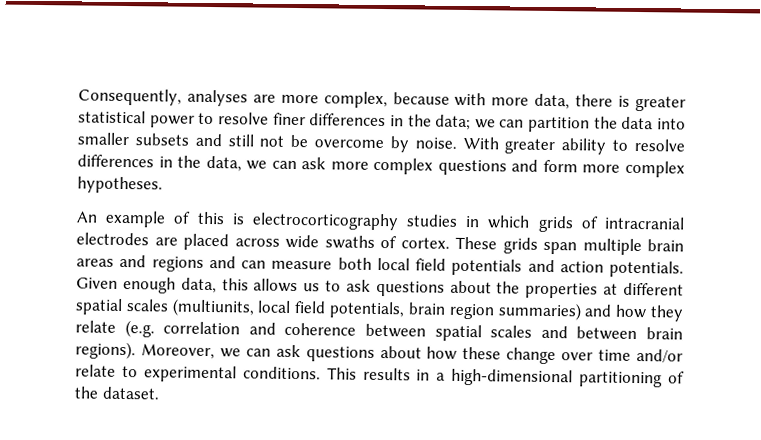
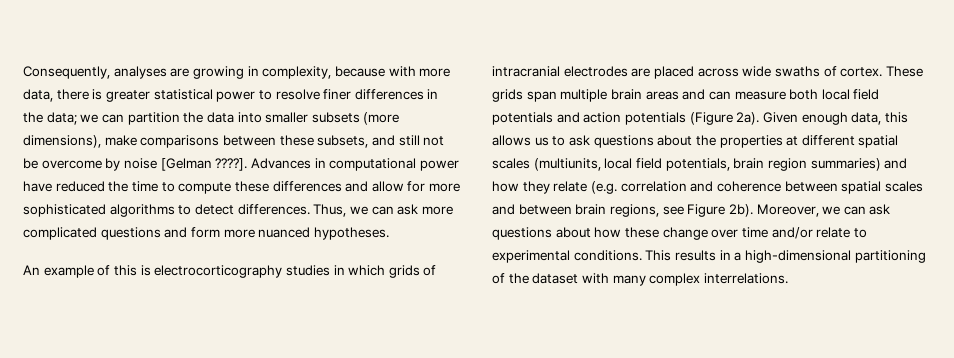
- Consequently, analyses are more complex, because with more data, there is greater statistical power to resolve finer differences in the data; we can partition the data into smaller subsets and still not be overcome by noise. With greater ability to resolve differences in the data, we can ask more complex questions and form more complex hypotheses.
+ Consequently, analyses are growing in complexity, because with more data, there is greater statistical power to resolve finer differences in the data; we can partition the data into smaller subsets (more dimensions), make comparisons between these subsets, and still not be overcome by noise [Gelman ????]. Advances in computational power have reduced the time to compute these differences and allow for more sophisticated algorithms to detect differences. Thus, we can ask more complicated questions and form more nuanced hypotheses.
- These grids span multiple brain areas and regions and can measure both local field potentials and action potentials.
+ These grids span multiple brain areas and can measure both local field potentials and action potentials (Figure 2a).
- Given enough data, this allows us to ask questions about the properties at different spatial scales (multiunits, local field potentials, brain region summaries) and how they relate (e.g. correlation and coherence between spatial scales and between brain regions).
+ Given enough data, this allows us to ask questions about the properties at different spatial scales (multiunits, local field potentials, brain region summaries) and how they relate (e.g. correlation and coherence between spatial scales and between brain regions, see Figure 2b).
- This results in a high-dimensional partitioning of the dataset.
+ This results in a high-dimensional partitioning of the dataset with many complex interrelations.

